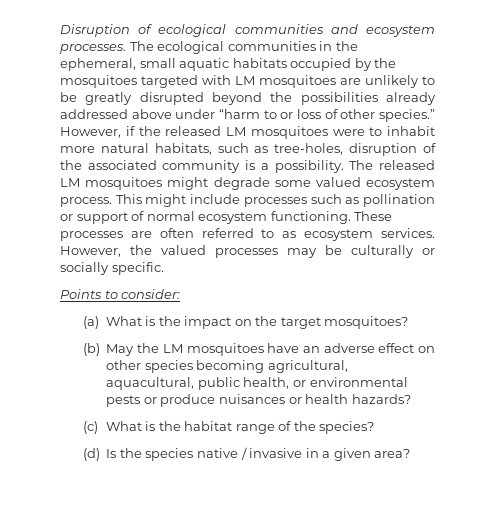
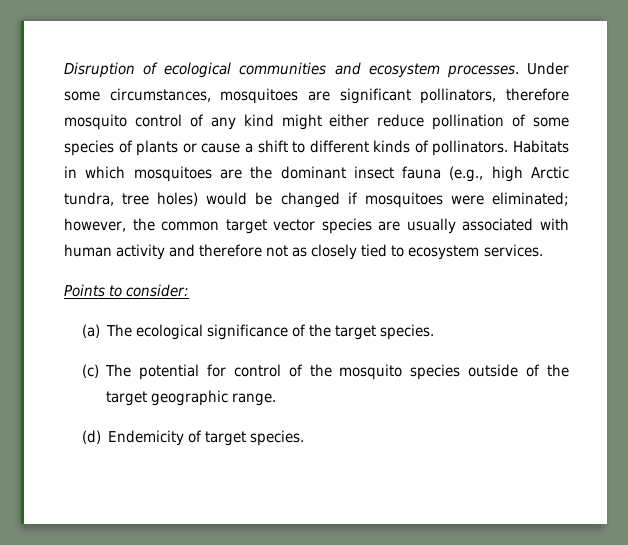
- The ecological communities in the ephemeral, small aquatic habitats occupied by the mosquitoes targeted with LM mosquitoes are unlikely to be greatly disrupted beyond the possibilities already addressed above under “harm to or loss of other species.” However, if the released LM mosquitoes were to inhabit more natural habitats, such as tree-holes, disruption of the associated community is a possibility. The released LM mosquitoes might degrade some valued ecosystem process. This might include processes such as pollination or support of normal ecosystem functioning. These processes are often referred to as ecosystem services. However, the valued processes may be culturally or socially specific.
+ Under some circumstances, mosquitoes are significant pollinators, therefore mosquito control of any kind might either reduce pollination of some species of plants or cause a shift to different kinds of pollinators. Habitats in which mosquitoes are the dominant insect fauna (e.g., high Arctic tundra, tree holes) would be changed if mosquitoes were eliminated; however, the common target vector species are usually associated with human activity and therefore not as closely tied to ecosystem services.
  Points to consider:
- (a) What is the impact on the target mosquitoes?
- (b) May the LM mosquitoes have an adverse effect on other species becoming agricultural, aquacultural, public health, or environmental pests or produce nuisances or health hazards?
- (c) What is the habitat range of the species?
- (d) Is the species native / invasive in a given area?
+ (a) The ecological significance of the target species.
+ (c) The potential for control of the mosquito species outside of the target geographic range.
+ (d) Endemicity of target species.

